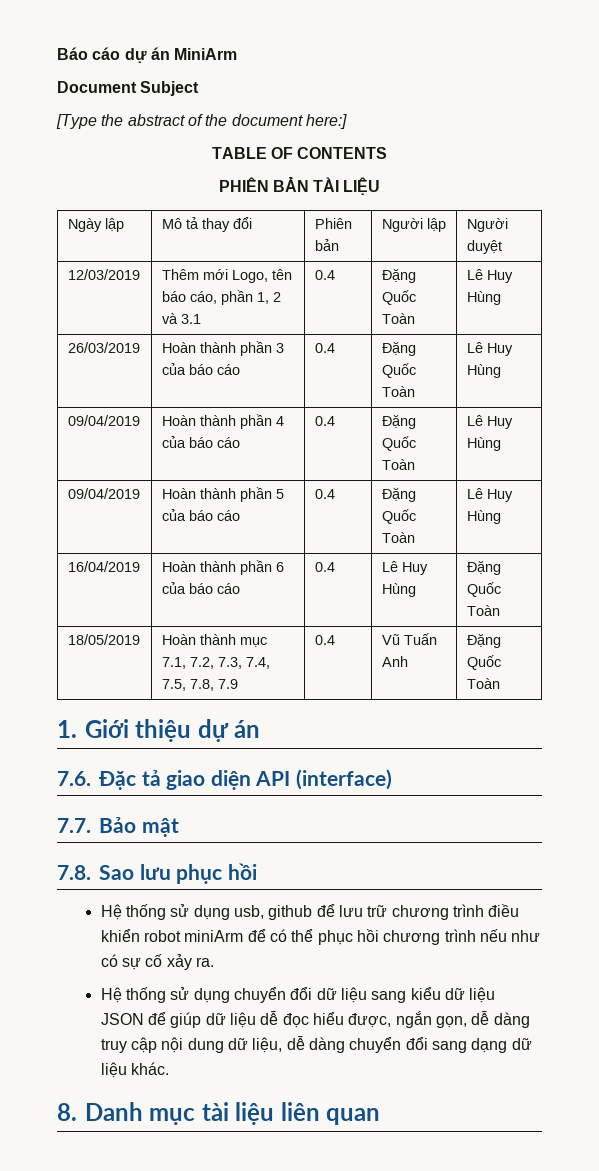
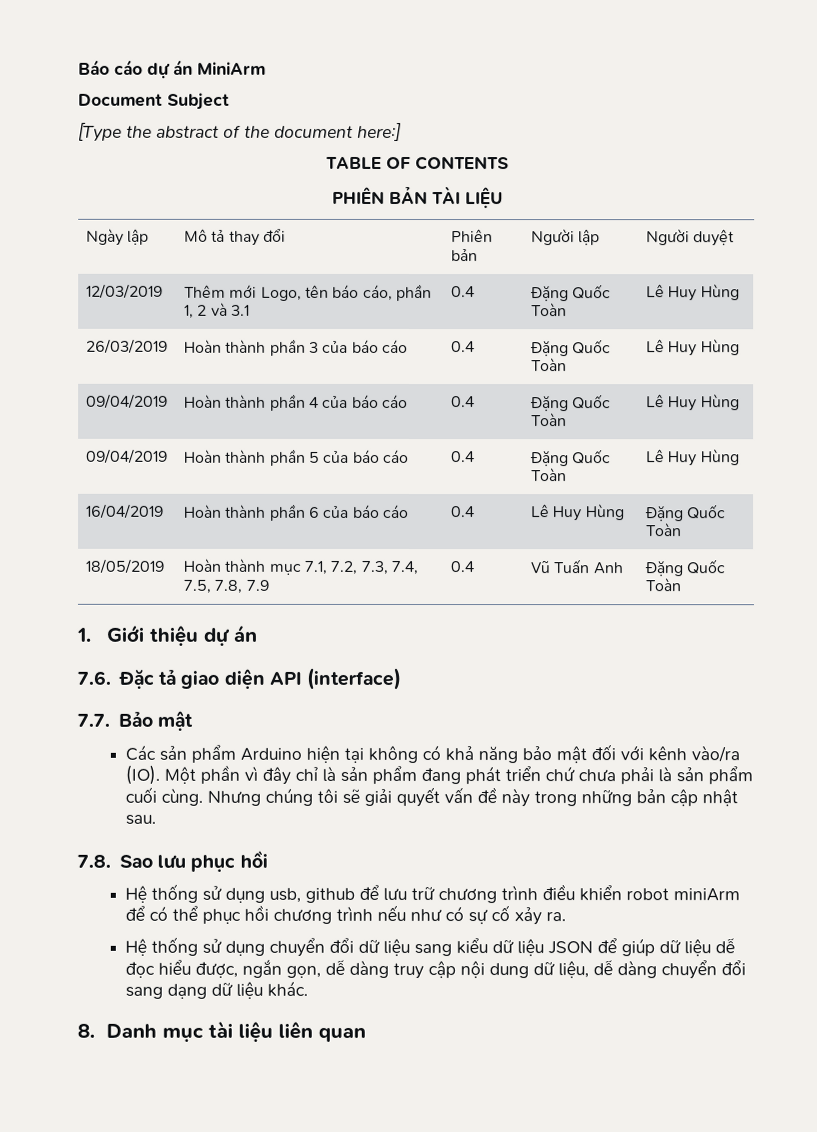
+ Các sản phẩm Arduino hiện tại không có khả năng bảo mật đối với kênh vào/ra (IO). Một phần vì đây chỉ là sản phẩm đang phát triển chứ chưa phải là sản phẩm cuối cùng. Nhưng chúng tôi sẽ giải quyết vấn đề này trong những bản cập nhật sau.

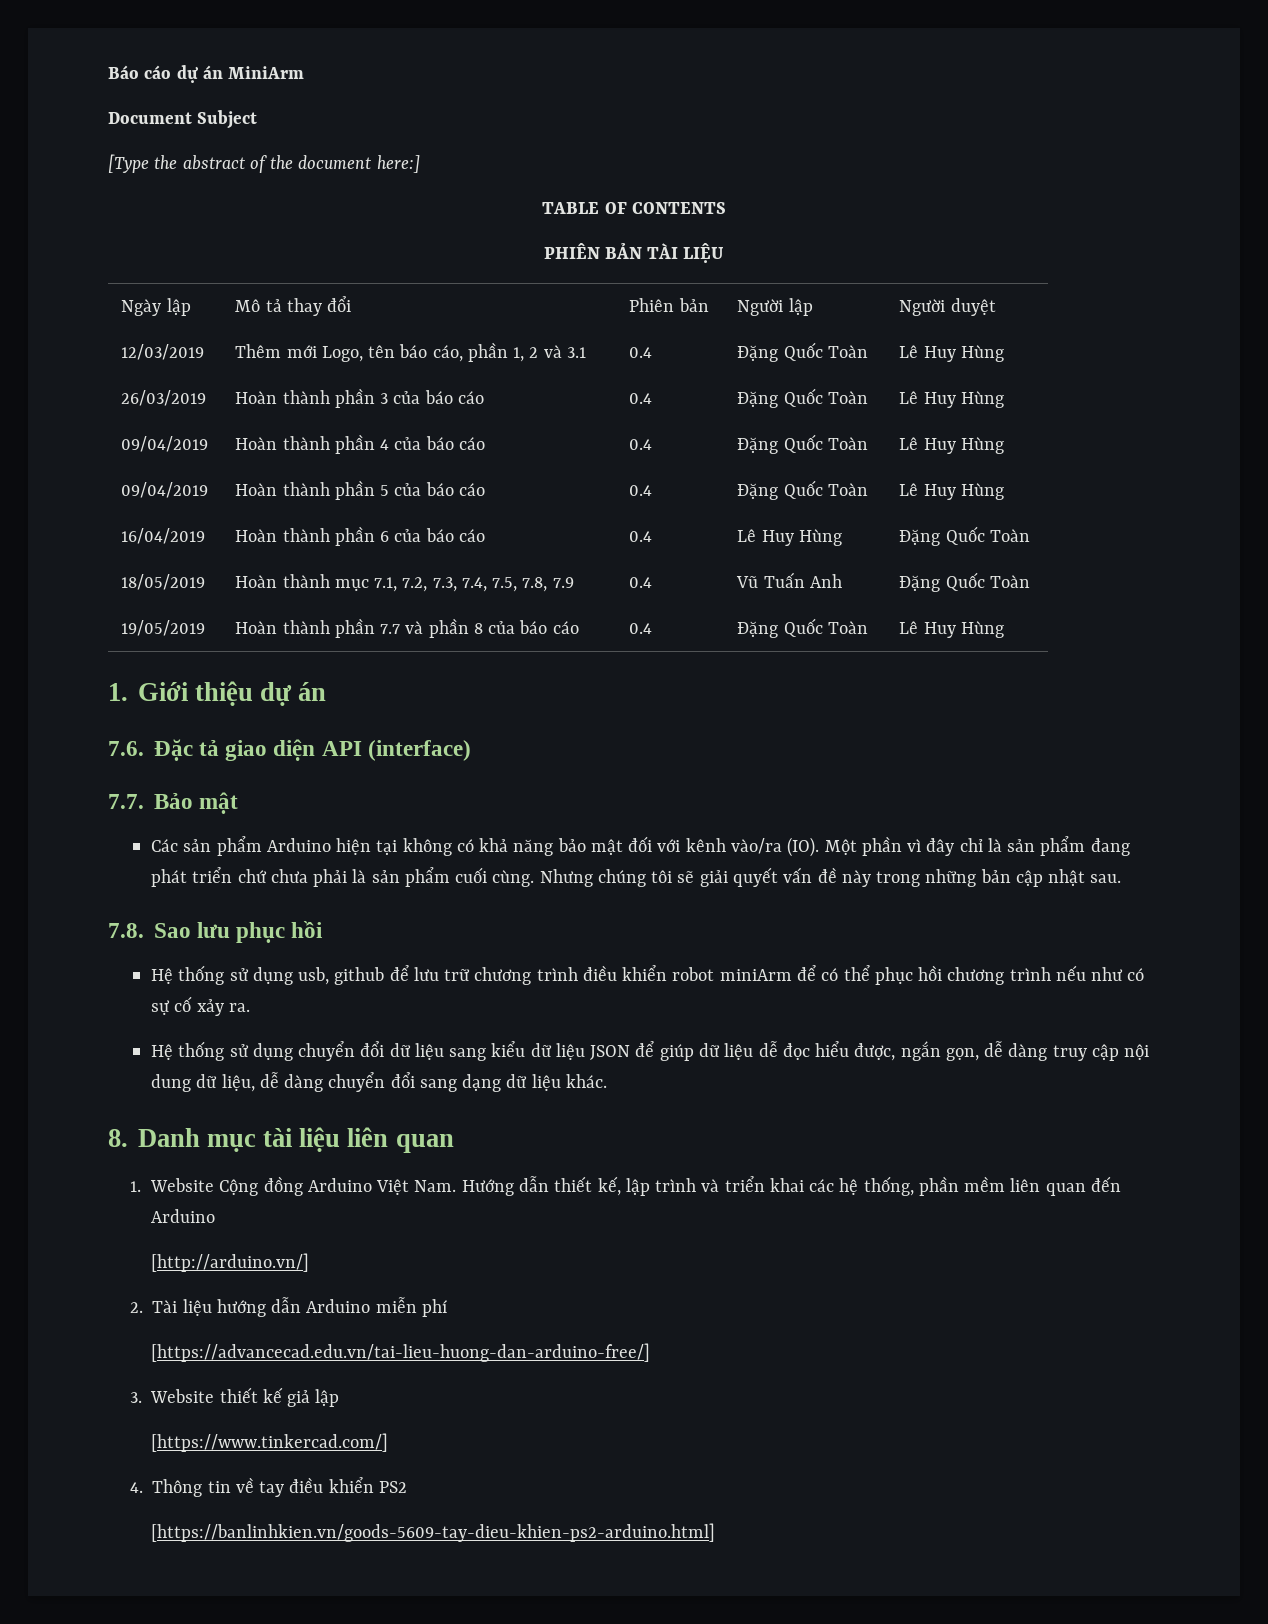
+ 19/05/2019 | Hoàn thành phần 7.7 và phần 8 của báo cáo | 0.4 | Đặng Quốc Toàn | Lê Huy Hùng
+ 1. Website Cộng đồng Arduino Việt Nam. Hướng dẫn thiết kế, lập trình và triển khai các hệ thống, phần mềm liên quan đến Arduino
+ [http://arduino.vn/]
+ 2. Tài liệu hướng dẫn Arduino miễn phí
+ [https://advancecad.edu.vn/tai-lieu-huong-dan-arduino-free/]
+ 3. Website thiết kế giả lập
+ [https://www.tinkercad.com/]
+ 4. Thông tin về tay điều khiển PS2
+ [https://banlinhkien.vn/goods-5609-tay-dieu-khien-ps2-arduino.html]

